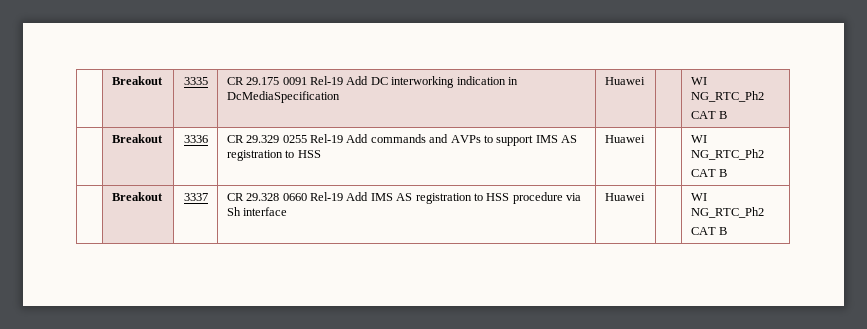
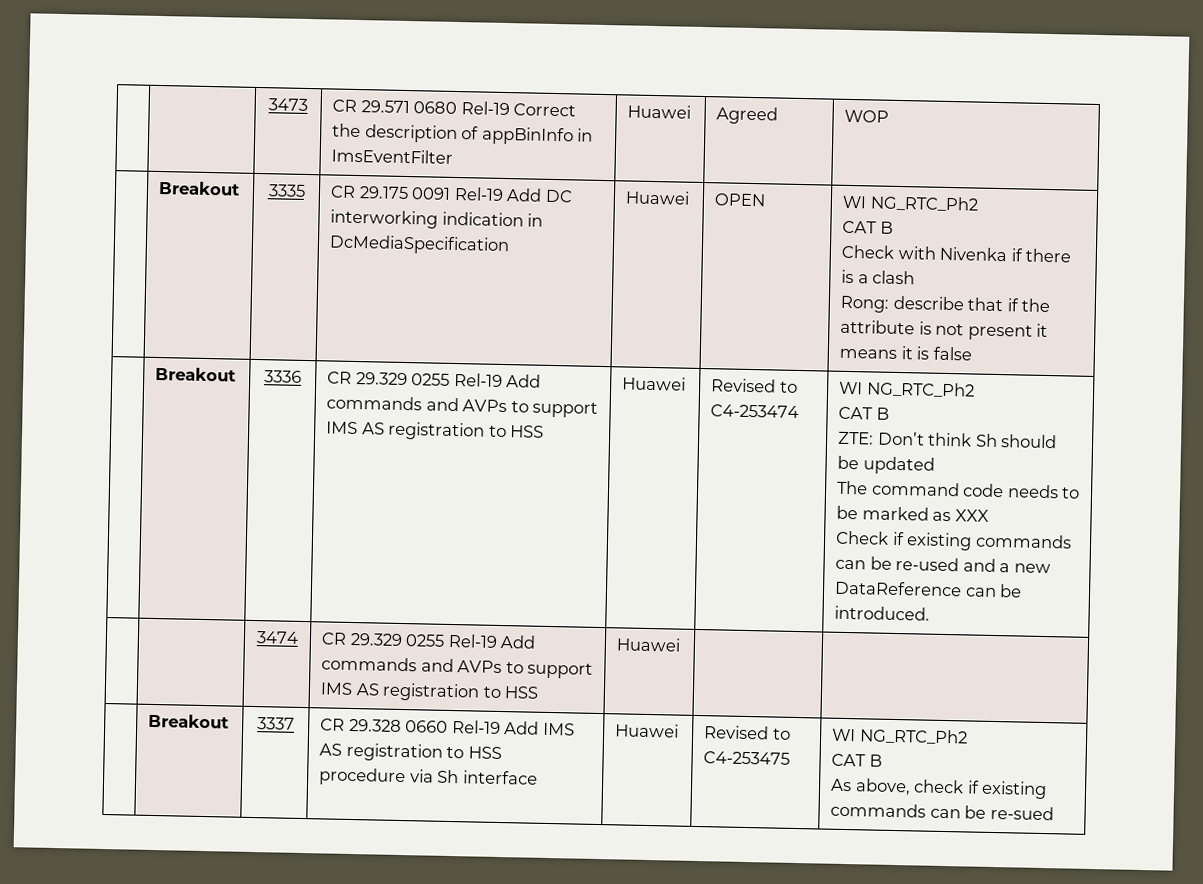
- | Breakout | 3335 | CR 29.175 0091 Rel-19 Add DC interworking indication in DcMediaSpecification | Huawei | | WI NG_RTC_Ph2
+ | | 3473 | CR 29.571 0680 Rel-19 Correct the description of appBinInfo in ImsEventFilter | Huawei | Agreed | WOP
+ | Breakout | 3335 | CR 29.175 0091 Rel-19 Add DC interworking indication in DcMediaSpecification | Huawei | OPEN | WI NG_RTC_Ph2
  CAT B
+ Check with Nivenka if there is a clash
+ Rong: describe that if the attribute is not present it means it is false
- CR 29.329 0255 Rel-19 Add commands and AVPs to support IMS AS registration to HSS | Huawei | | WI NG_RTC_Ph2
+ CR 29.329 0255 Rel-19 Add commands and AVPs to support IMS AS registration to HSS | Huawei | Revised to C4-253474 | WI NG_RTC_Ph2
  CAT B
+ ZTE: Don’t think Sh should be updated
+ The command code needs to be marked as XXX
+ Check if existing commands can be re-used and a new DataReference can be introduced.
+ | | 3474 | CR 29.329 0255 Rel-19 Add commands and AVPs to support IMS AS registration to HSS | Huawei | |
- | Breakout | 3337 | CR 29.328 0660 Rel-19 Add IMS AS registration to HSS procedure via Sh interface | Huawei | | WI NG_RTC_Ph2
+ | Breakout | 3337 | CR 29.328 0660 Rel-19 Add IMS AS registration to HSS procedure via Sh interface | Huawei | Revised to C4-253475 | WI NG_RTC_Ph2
  CAT B
+ As above, check if existing commands can be re-sued

